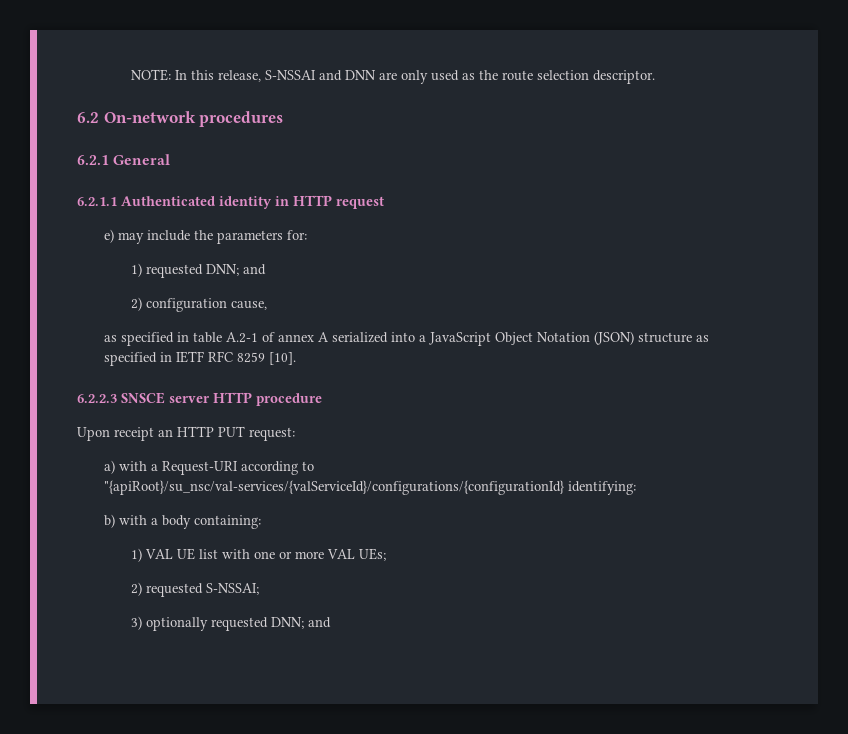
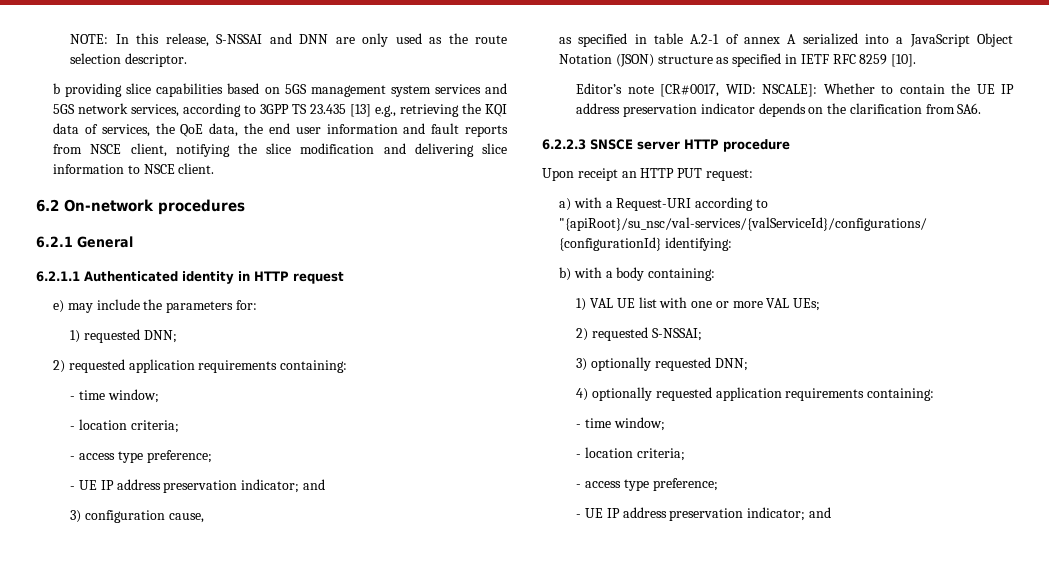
+ b providing slice capabilities based on 5GS management system services and 5GS network services, according to 3GPP TS 23.435 [13] e.g., retrieving the KQI data of services, the QoE data, the end user information and fault reports from NSCE client, notifying the slice modification and delivering slice information to NSCE client.
- 1) requested DNN; and
+ 1) requested DNN;
+ 2) requested application requirements containing:
+ - time window;
+ - location criteria;
+ - access type preference;
+ - UE IP address preservation indicator; and
- 2) configuration cause,
+ 3) configuration cause,
+ Editor’s note [CR#0017, WID: NSCALE]: Whether to contain the UE IP address preservation indicator depends on the clarification from SA6.
- 3) optionally requested DNN; and
+ 3) optionally requested DNN;
+ 4) optionally requested application requirements containing:
+ - time window;
+ - location criteria;
+ - access type preference;
+ - UE IP address preservation indicator; and

